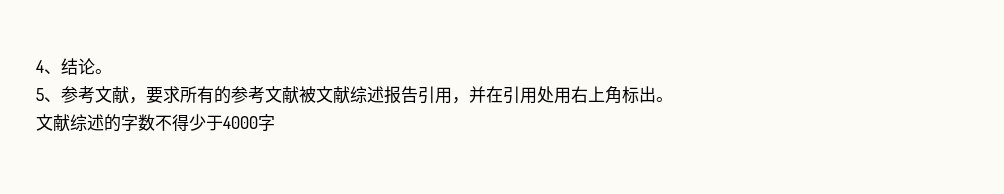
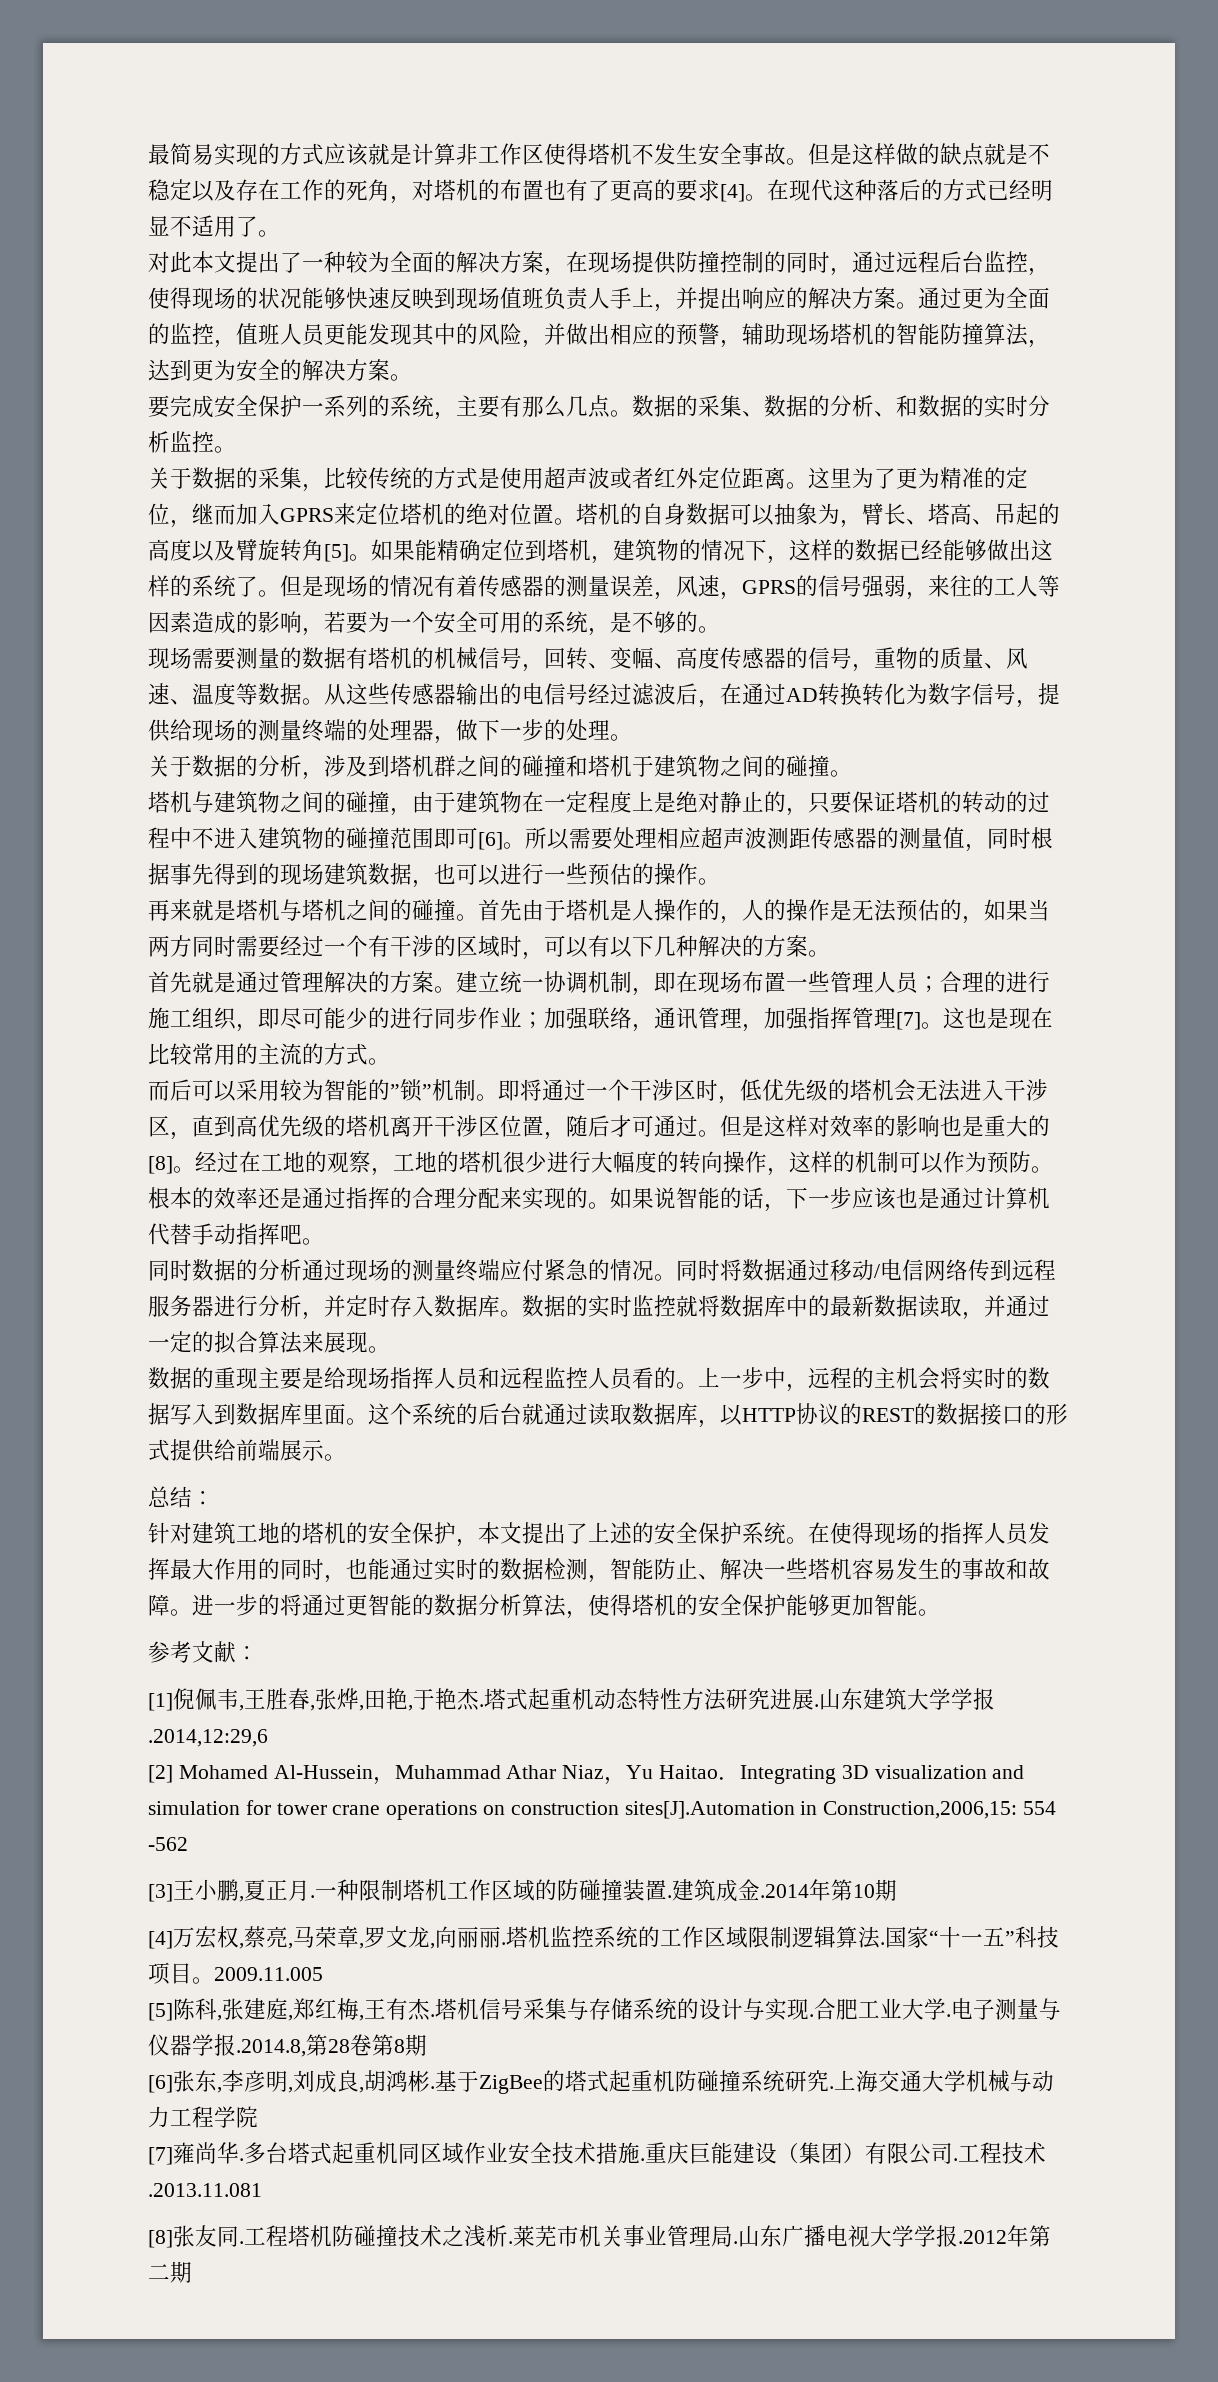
- 4、结论。
- 5、参考文献，要求所有的参考文献被文献综述报告引用，并在引用处用右上角标出。
- 文献综述的字数不得少于4000字
+ 最简易实现的方式应该就是计算非工作区使得塔机不发生安全事故。但是这样做的缺点就是不稳定以及存在工作的死角，对塔机的布置也有了更高的要求[4]。在现代这种落后的方式已经明显不适用了。
+ 对此本文提出了一种较为全面的解决方案，在现场提供防撞控制的同时，通过远程后台监控，使得现场的状况能够快速反映到现场值班负责人手上，并提出响应的解决方案。通过更为全面的监控，值班人员更能发现其中的风险，并做出相应的预警，辅助现场塔机的智能防撞算法，达到更为安全的解决方案。
+ 要完成安全保护一系列的系统，主要有那么几点。数据的采集、数据的分析、和数据的实时分析监控。
+ 关于数据的采集，比较传统的方式是使用超声波或者红外定位距离。这里为了更为精准的定位，继而加入GPRS来定位塔机的绝对位置。塔机的自身数据可以抽象为，臂长、塔高、吊起的高度以及臂旋转角[5]。如果能精确定位到塔机，建筑物的情况下，这样的数据已经能够做出这样的系统了。但是现场的情况有着传感器的测量误差，风速，GPRS的信号强弱，来往的工人等因素造成的影响，若要为一个安全可用的系统，是不够的。
+ 现场需要测量的数据有塔机的机械信号，回转、变幅、高度传感器的信号，重物的质量、风速、温度等数据。从这些传感器输出的电信号经过滤波后，在通过AD转换转化为数字信号，提供给现场的测量终端的处理器，做下一步的处理。
+ 关于数据的分析，涉及到塔机群之间的碰撞和塔机于建筑物之间的碰撞。
+ 塔机与建筑物之间的碰撞，由于建筑物在一定程度上是绝对静止的，只要保证塔机的转动的过程中不进入建筑物的碰撞范围即可[6]。所以需要处理相应超声波测距传感器的测量值，同时根据事先得到的现场建筑数据，也可以进行一些预估的操作。
+ 再来就是塔机与塔机之间的碰撞。首先由于塔机是人操作的，人的操作是无法预估的，如果当两方同时需要经过一个有干涉的区域时，可以有以下几种解决的方案。
+ 首先就是通过管理解决的方案。建立统一协调机制，即在现场布置一些管理人员；合理的进行施工组织，即尽可能少的进行同步作业；加强联络，通讯管理，加强指挥管理[7]。这也是现在比较常用的主流的方式。
+ 而后可以采用较为智能的”锁”机制。即将通过一个干涉区时，低优先级的塔机会无法进入干涉区，直到高优先级的塔机离开干涉区位置，随后才可通过。但是这样对效率的影响也是重大的[8]。经过在工地的观察，工地的塔机很少进行大幅度的转向操作，这样的机制可以作为预防。根本的效率还是通过指挥的合理分配来实现的。如果说智能的话，下一步应该也是通过计算机代替手动指挥吧。
+ 同时数据的分析通过现场的测量终端应付紧急的情况。同时将数据通过移动/电信网络传到远程服务器进行分析，并定时存入数据库。数据的实时监控就将数据库中的最新数据读取，并通过一定的拟合算法来展现。
+ 数据的重现主要是给现场指挥人员和远程监控人员看的。上一步中，远程的主机会将实时的数据写入到数据库里面。这个系统的后台就通过读取数据库，以HTTP协议的REST的数据接口的形式提供给前端展示。
+ 总结：
+ 针对建筑工地的塔机的安全保护，本文提出了上述的安全保护系统。在使得现场的指挥人员发挥最大作用的同时，也能通过实时的数据检测，智能防止、解决一些塔机容易发生的事故和故障。进一步的将通过更智能的数据分析算法，使得塔机的安全保护能够更加智能。
+ 参考文献：
+ [1]倪佩韦,王胜春,张烨,田艳,于艳杰.塔式起重机动态特性方法研究进展.山东建筑大学学报.2014,12:29,6
+ [2] Mohamed Al-Hussein，Muhammad Athar Niaz，Yu Haitao．Integrating 3D visualization and simulation for tower crane operations on construction sites[J].Automation in Construction,2006,15: 554 -562
+ [3]王小鹏,夏正月.一种限制塔机工作区域的防碰撞装置.建筑成金.2014年第10期
+ [4]万宏权,蔡亮,马荣章,罗文龙,向丽丽.塔机监控系统的工作区域限制逻辑算法.国家“十一五”科技项目。2009.11.005
+ [5]陈科,张建庭,郑红梅,王有杰.塔机信号采集与存储系统的设计与实现.合肥工业大学.电子测量与仪器学报.2014.8,第28卷第8期
+ [6]张东,李彦明,刘成良,胡鸿彬.基于ZigBee的塔式起重机防碰撞系统研究.上海交通大学机械与动力工程学院
+ [7]雍尚华.多台塔式起重机同区域作业安全技术措施.重庆巨能建设（集团）有限公司.工程技术.2013.11.081
+ [8]张友同.工程塔机防碰撞技术之浅析.莱芜市机关事业管理局.山东广播电视大学学报.2012年第二期

